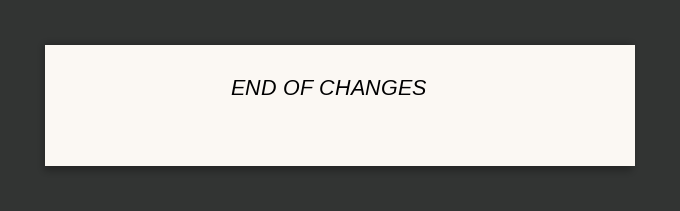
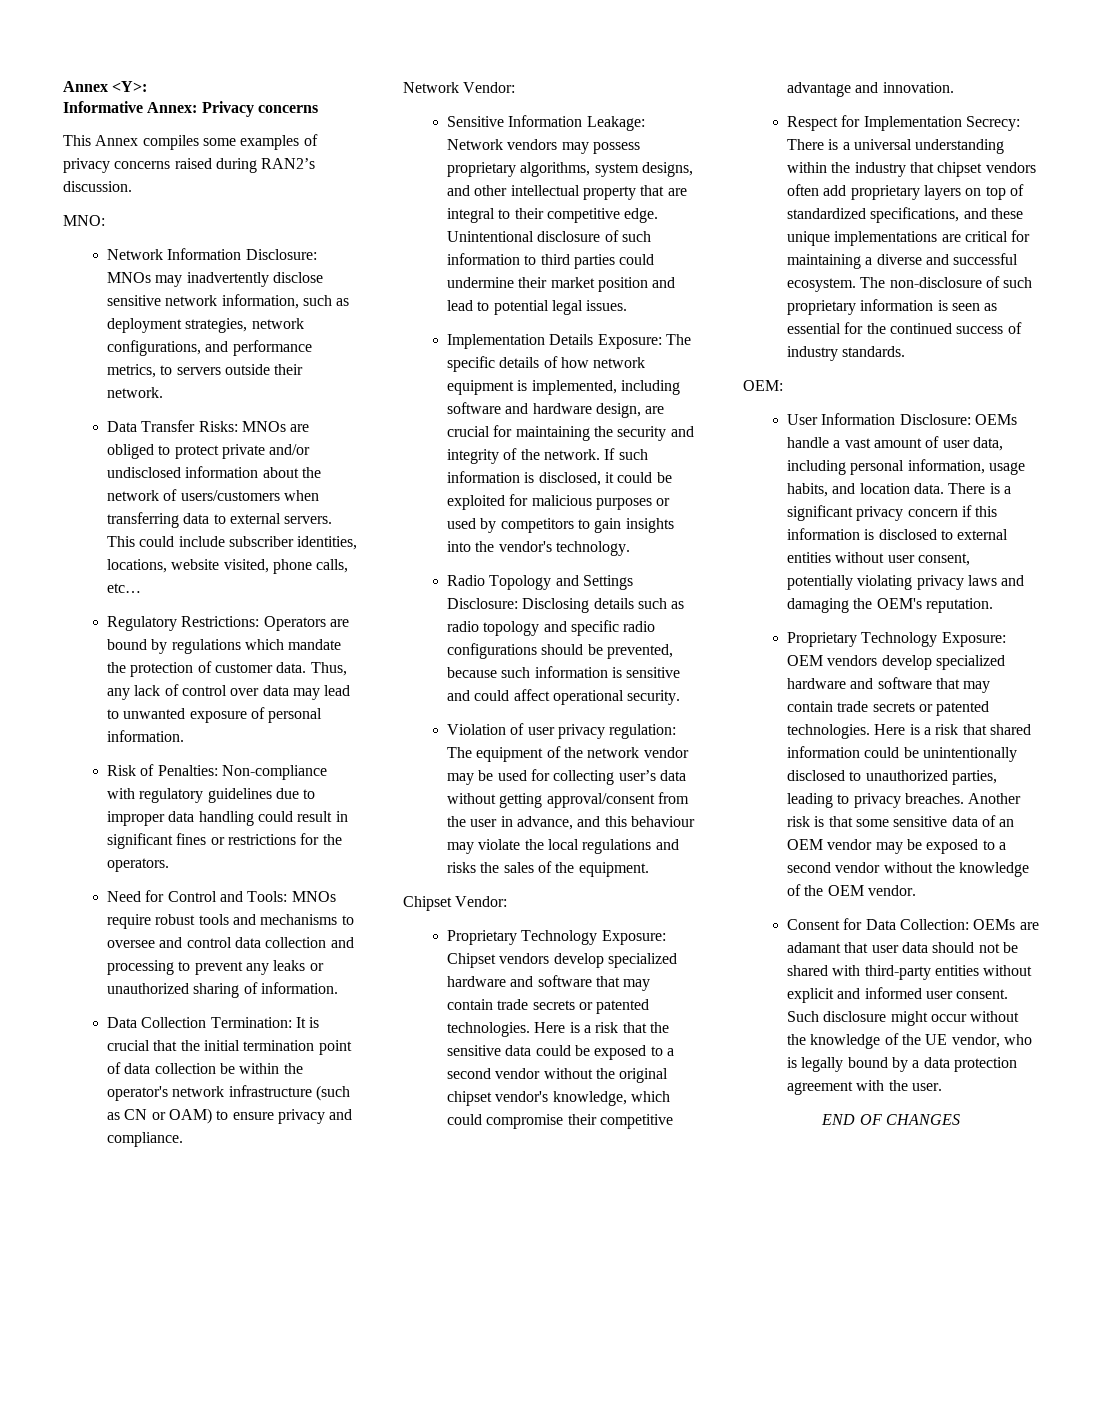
+ Annex <Y>:
+ Informative Annex: Privacy concerns
+ This Annex compiles some examples of privacy concerns raised during RAN2’s discussion.
+ MNO:
+ Network Information Disclosure: MNOs may inadvertently disclose sensitive network information, such as deployment strategies, network configurations, and performance metrics, to servers outside their network.
+ Data Transfer Risks: MNOs are obliged to protect private and/or undisclosed information about the network of users/customers when transferring data to external servers. This could include subscriber identities, locations, website visited, phone calls, etc…
+ Regulatory Restrictions: Operators are bound by regulations which mandate the protection of customer data. Thus, any lack of control over data may lead to unwanted exposure of personal information.
+ Risk of Penalties: Non-compliance with regulatory guidelines due to improper data handling could result in significant fines or restrictions for the operators.
+ Need for Control and Tools: MNOs require robust tools and mechanisms to oversee and control data collection and processing to prevent any leaks or unauthorized sharing of information.
+ Data Collection Termination: It is crucial that the initial termination point of data collection be within the operator's network infrastructure (such as CN or OAM) to ensure privacy and compliance.
+ Network Vendor:
+ Sensitive Information Leakage: Network vendors may possess proprietary algorithms, system designs, and other intellectual property that are integral to their competitive edge. Unintentional disclosure of such information to third parties could undermine their market position and lead to potential legal issues.
+ Implementation Details Exposure: The specific details of how network equipment is implemented, including software and hardware design, are crucial for maintaining the security and integrity of the network. If such information is disclosed, it could be exploited for malicious purposes or used by competitors to gain insights into the vendor's technology.
+ Radio Topology and Settings Disclosure: Disclosing details such as radio topology and specific radio configurations should be prevented, because such information is sensitive and could affect operational security.
+ Violation of user privacy regulation: The equipment of the network vendor may be used for collecting user’s data without getting approval/consent from the user in advance, and this behaviour may violate the local regulations and risks the sales of the equipment.
+ Chipset Vendor:
+ Proprietary Technology Exposure: Chipset vendors develop specialized hardware and software that may contain trade secrets or patented technologies. Here is a risk that the sensitive data could be exposed to a second vendor without the original chipset vendor's knowledge, which could compromise their competitive advantage and innovation.
+ Respect for Implementation Secrecy: There is a universal understanding within the industry that chipset vendors often add proprietary layers on top of standardized specifications, and these unique implementations are critical for maintaining a diverse and successful ecosystem. The non-disclosure of such proprietary information is seen as essential for the continued success of industry standards.
+ OEM:
+ User Information Disclosure: OEMs handle a vast amount of user data, including personal information, usage habits, and location data. There is a significant privacy concern if this information is disclosed to external entities without user consent, potentially violating privacy laws and damaging the OEM's reputation.
+ Proprietary Technology Exposure: OEM vendors develop specialized hardware and software that may contain trade secrets or patented technologies. Here is a risk that shared information could be unintentionally disclosed to unauthorized parties, leading to privacy breaches. Another risk is that some sensitive data of an OEM vendor may be exposed to a second vendor without the knowledge of the OEM vendor.
+ Consent for Data Collection: OEMs are adamant that user data should not be shared with third-party entities without explicit and informed user consent. Such disclosure might occur without the knowledge of the UE vendor, who is legally bound by a data protection agreement with the user.

